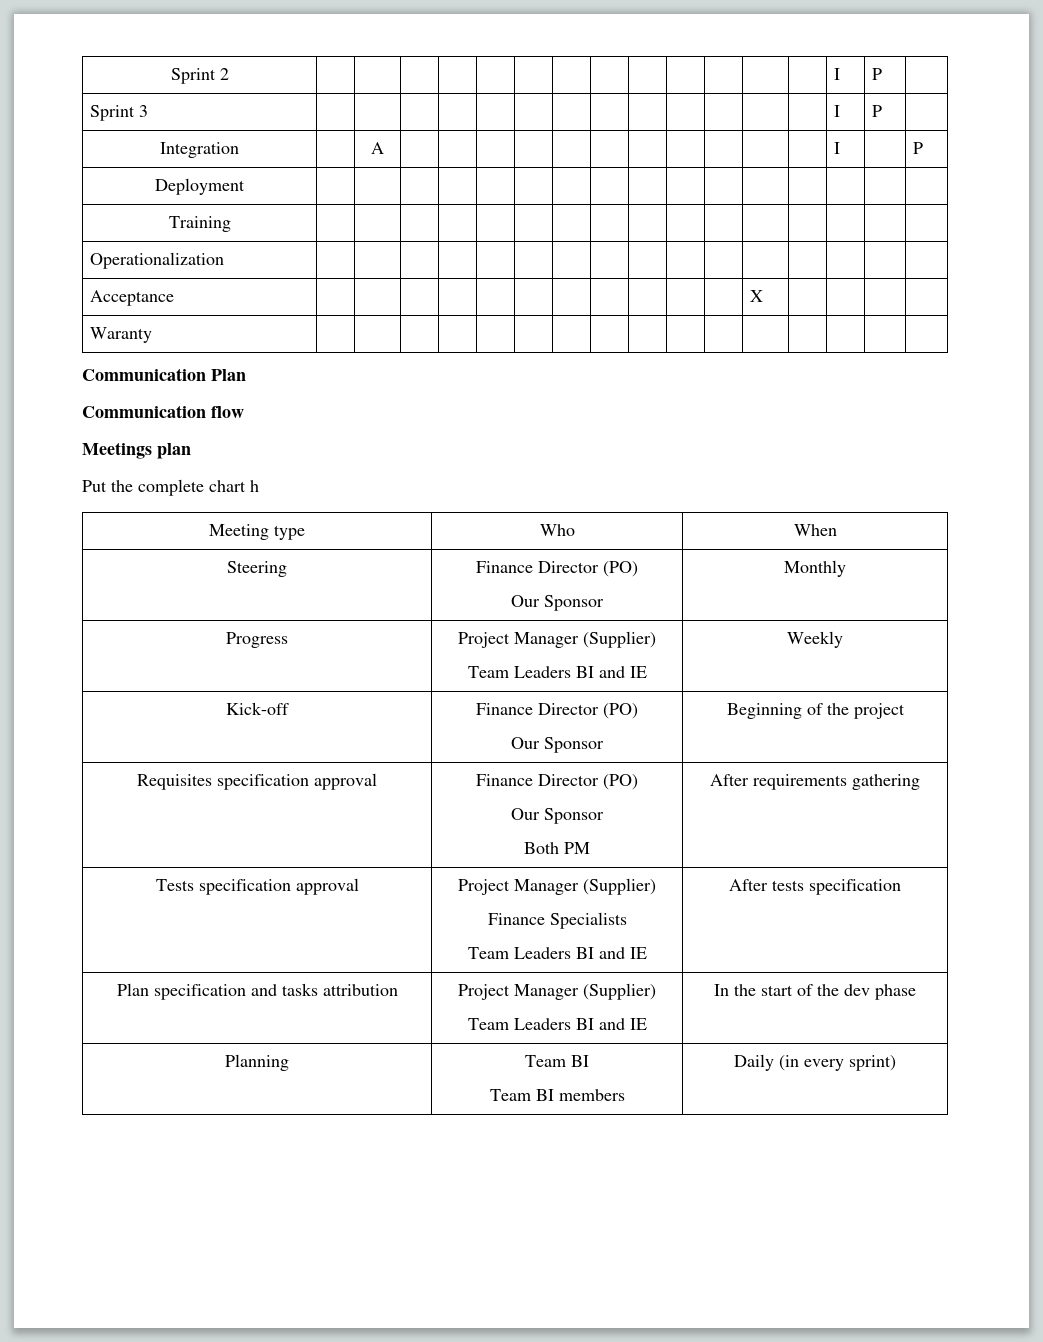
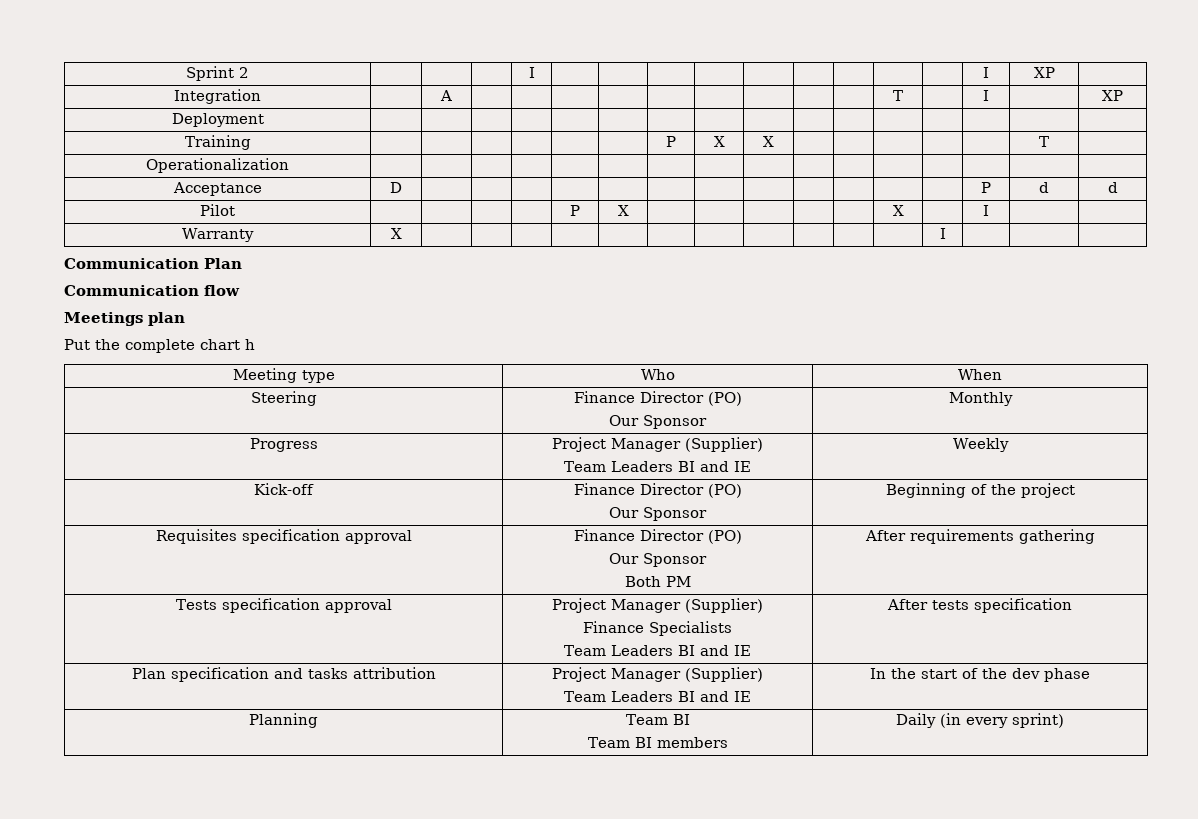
- Sprint 2 | | | | | | | | | | | | | | I | P |
- Sprint 3 | | | | | | | | | | | | | | I | P |
+ Sprint 2 | | | | I | | | | | | | | | | I | XP |
- Integration | | A | | | | | | | | | | | | I | | P
+ Integration | | A | | | | | | | | | | T | | I | | XP
- Training | | | | | | | | | | | | | | | |
+ Training | | | | | | | P | X | X | | | | | | T |
  Operationalization | | | | | | | | | | | | | | | |
- Acceptance | | | | | | | | | | | | X | | | |
- Waranty | | | | | | | | | | | | | | | |
+ Acceptance | D | | | | | | | | | | | | | P | d | d
+ Pilot | | | | | P | X | | | | | | X | | I | |
+ Warranty | X | | | | | | | | | | | | I | | |

